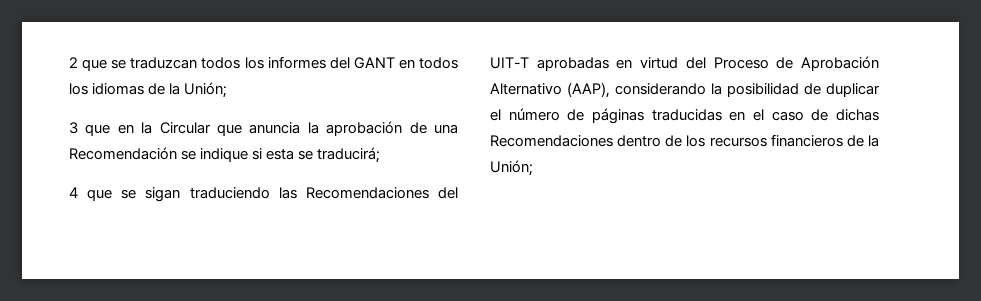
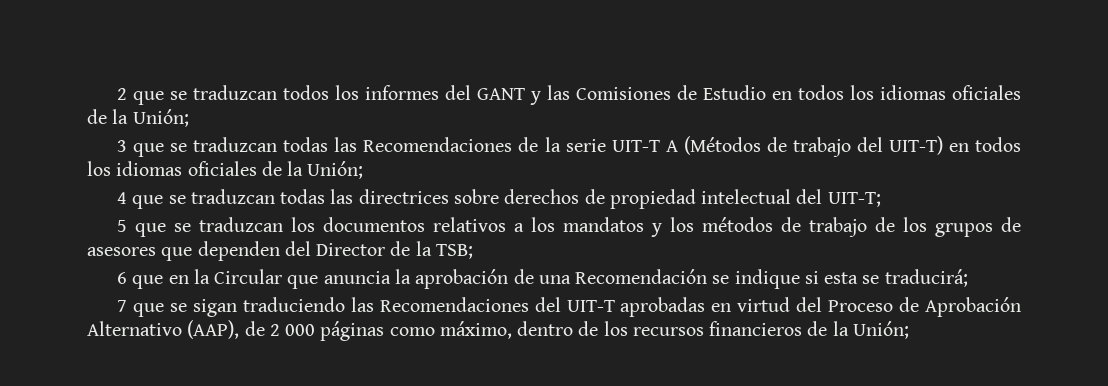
- 2 que se traduzcan todos los informes del GANT en todos los idiomas de la Unión;
+ 2 que se traduzcan todos los informes del GANT y las Comisiones de Estudio en todos los idiomas oficiales de la Unión;
- 3 que en la Circular que anuncia la aprobación de una Recomendación se indique si esta se traducirá;
+ 3 que se traduzcan todas las Recomendaciones de la serie UIT-T A (Métodos de trabajo del UIT-T) en todos los idiomas oficiales de la Unión;
+ 4 que se traduzcan todas las directrices sobre derechos de propiedad intelectual del UIT-T;
+ 5 que se traduzcan los documentos relativos a los mandatos y los métodos de trabajo de los grupos de asesores que dependen del Director de la TSB;
+ 6 que en la Circular que anuncia la aprobación de una Recomendación se indique si esta se traducirá;
- 4 que se sigan traduciendo las Recomendaciones del UIT-T aprobadas en virtud del Proceso de Aprobación Alternativo (AAP), considerando la posibilidad de duplicar el número de páginas traducidas en el caso de dichas Recomendaciones dentro de los recursos financieros de la Unión;
+ 7 que se sigan traduciendo las Recomendaciones del UIT-T aprobadas en virtud del Proceso de Aprobación Alternativo (AAP), de 2 000 páginas como máximo, dentro de los recursos financieros de la Unión;

